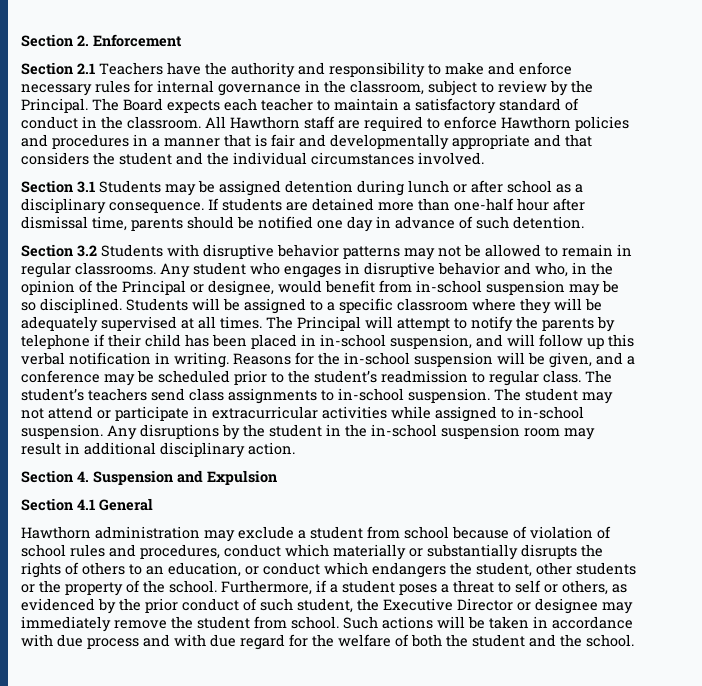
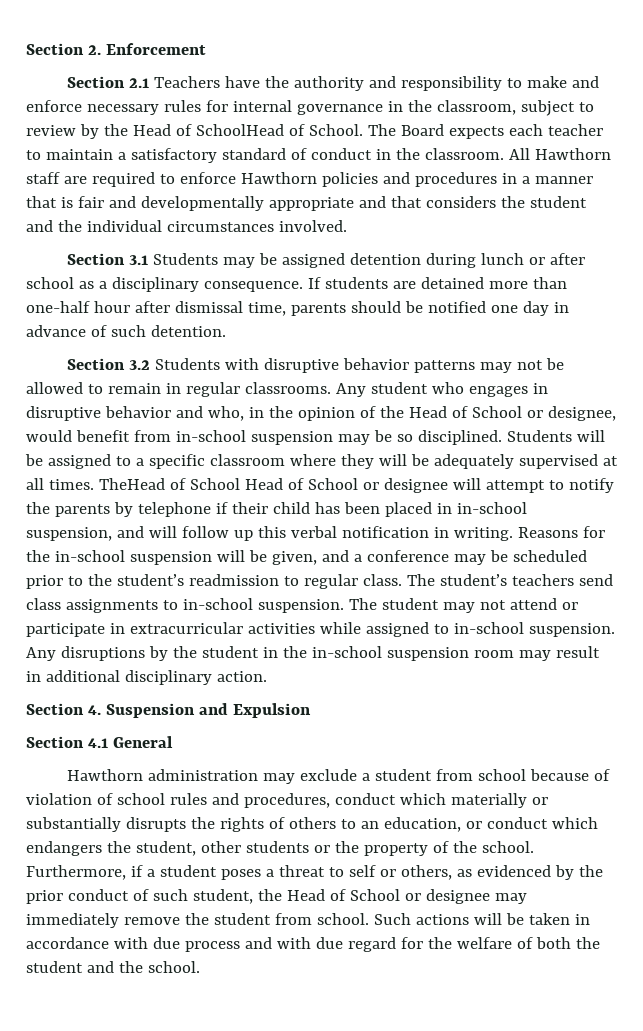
- Section 2.1 Teachers have the authority and responsibility to make and enforce necessary rules for internal governance in the classroom, subject to review by the Principal.
+ Section 2.1 Teachers have the authority and responsibility to make and enforce necessary rules for internal governance in the classroom, subject to review by the Head of SchoolHead of School.
- Any student who engages in disruptive behavior and who, in the opinion of the Principal or designee, would benefit from in-school suspension may be so disciplined.
+ Any student who engages in disruptive behavior and who, in the opinion of the Head of School or designee, would benefit from in-school suspension may be so disciplined.
- The Principal will attempt to notify the parents by telephone if their child has been placed in in-school suspension, and will follow up this verbal notification in writing.
+ TheHead of School Head of School or designee will attempt to notify the parents by telephone if their child has been placed in in-school suspension, and will follow up this verbal notification in writing.
- Furthermore, if a student poses a threat to self or others, as evidenced by the prior conduct of such student, the Executive Director or designee may immediately remove the student from school.
+ Furthermore, if a student poses a threat to self or others, as evidenced by the prior conduct of such student, the Head of School or designee may immediately remove the student from school.

